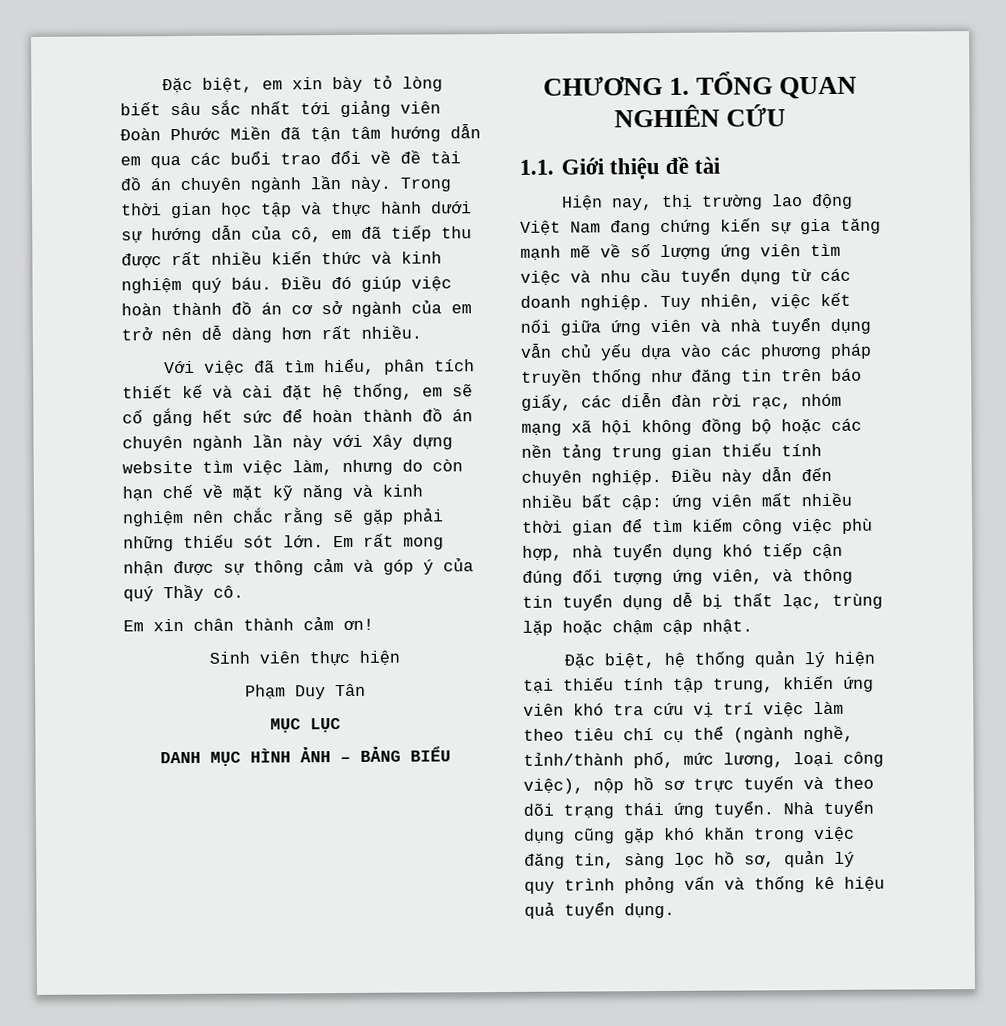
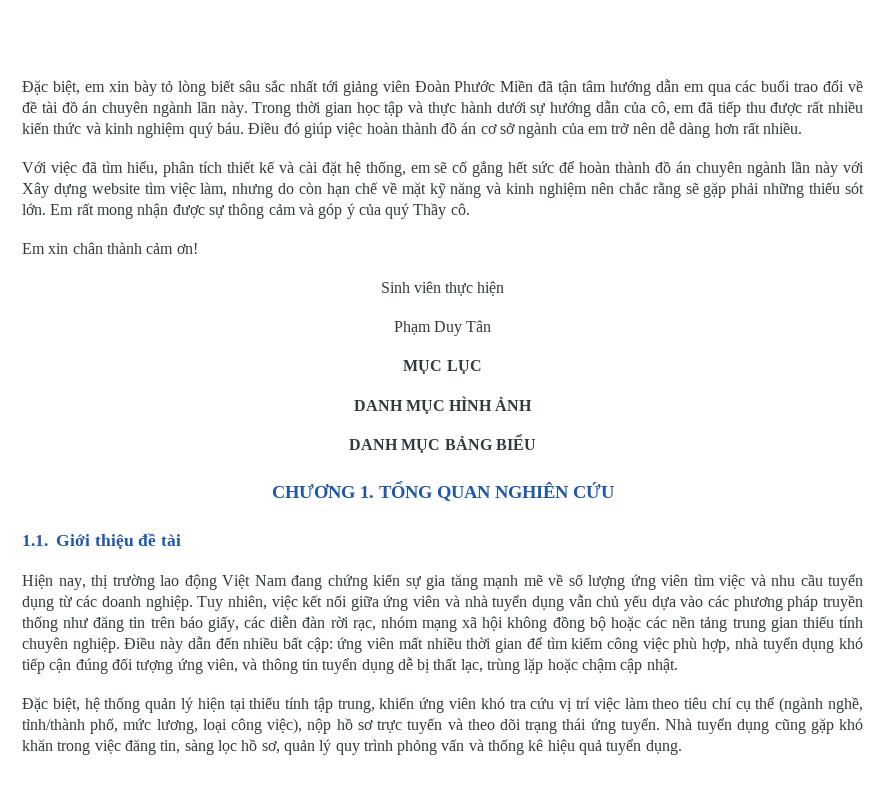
- DANH MỤC HÌNH ẢNH – BẢNG BIỂU
+ DANH MỤC HÌNH ẢNH
+ DANH MỤC BẢNG BIỂU

